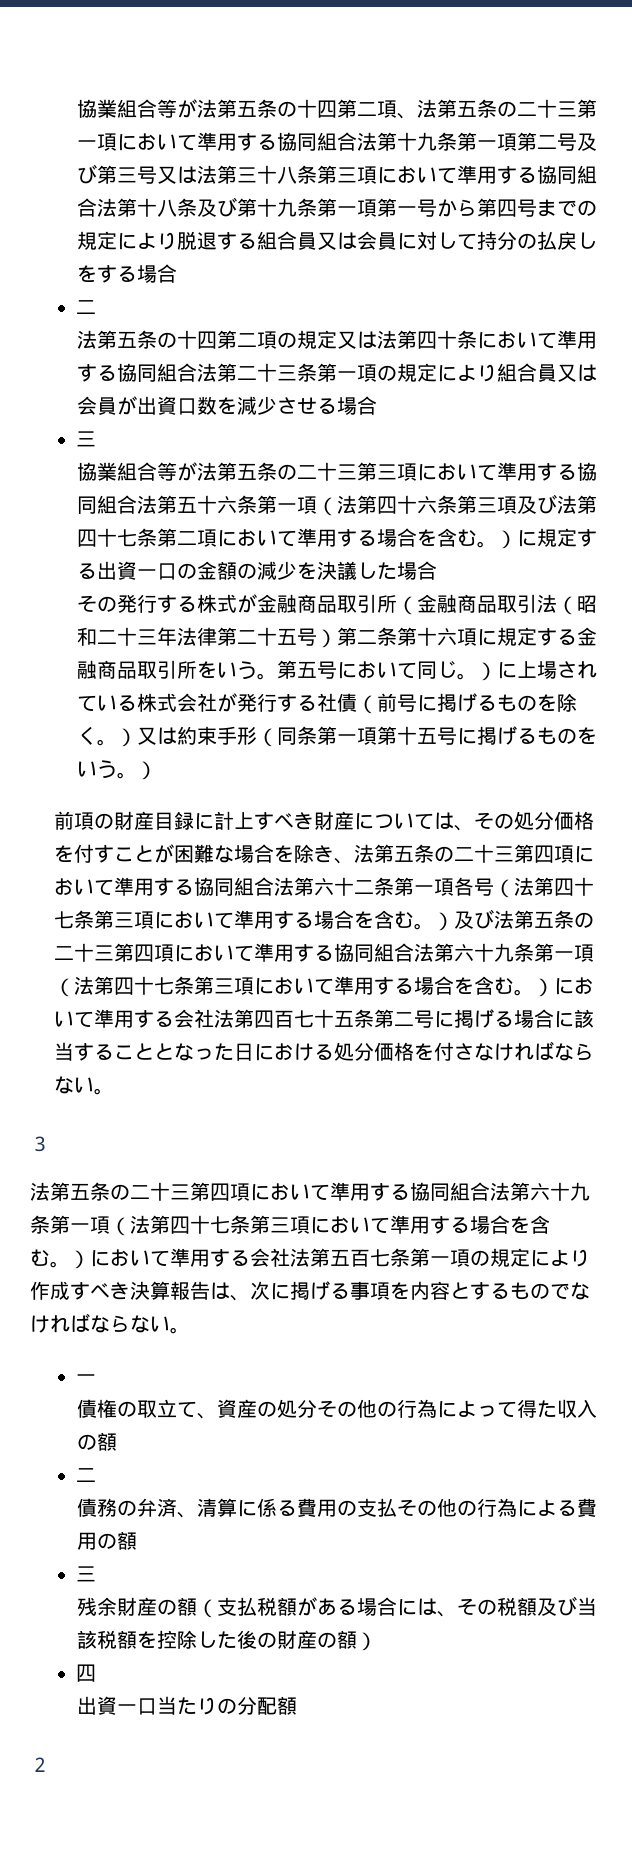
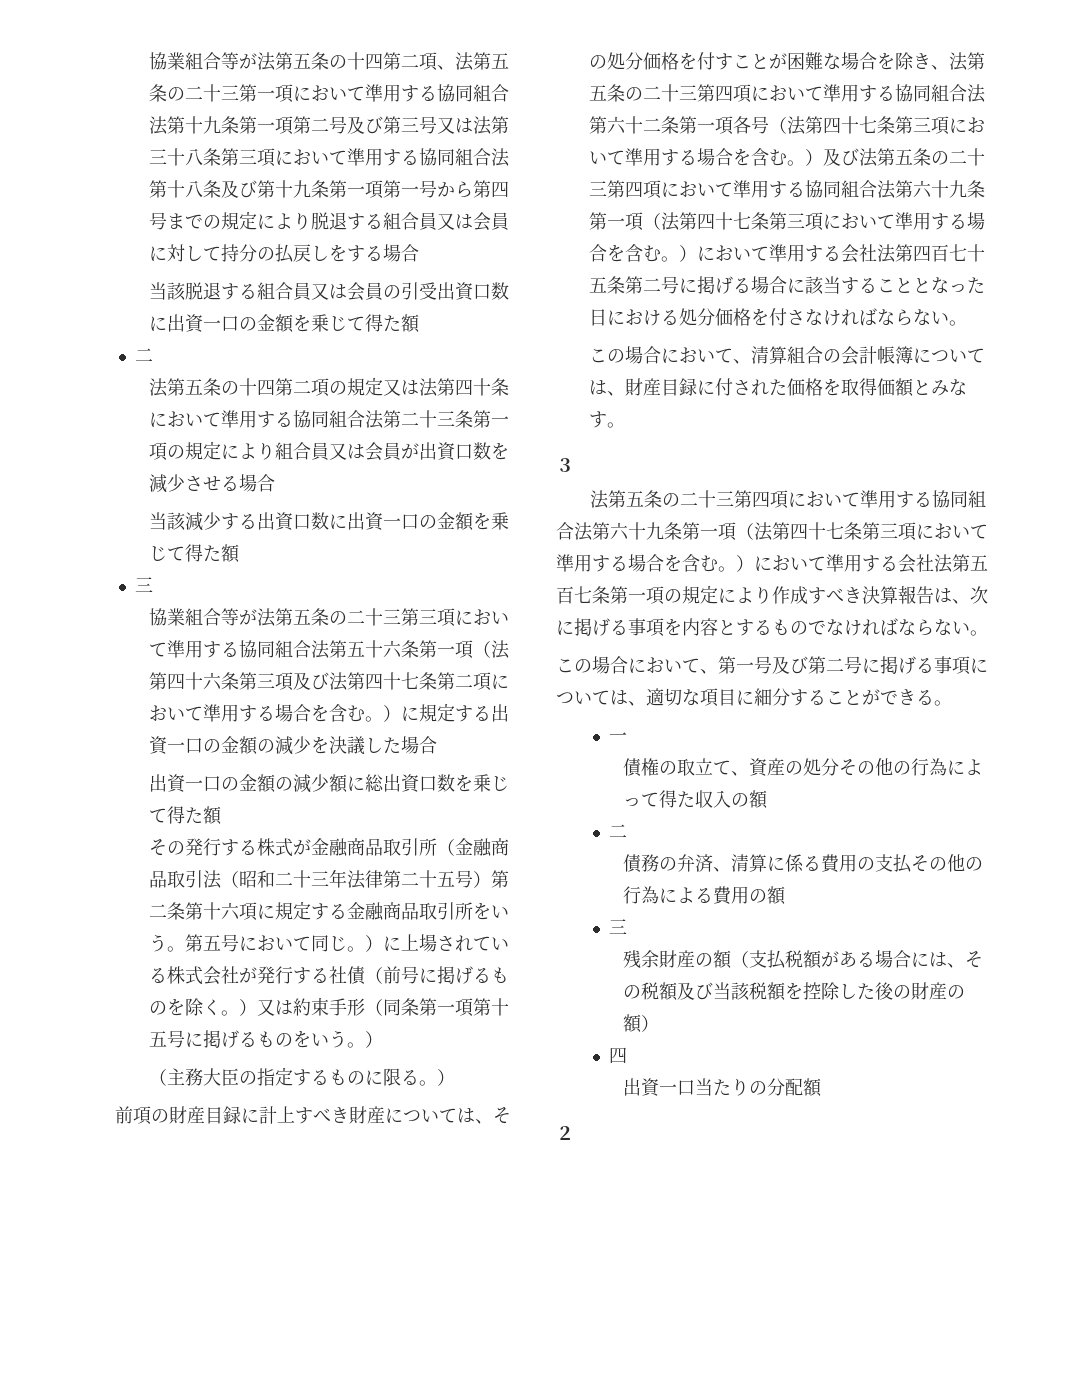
+ 当該脱退する組合員又は会員の引受出資口数に出資一口の金額を乗じて得た額
+ 当該減少する出資口数に出資一口の金額を乗じて得た額
+ 出資一口の金額の減少額に総出資口数を乗じて得た額
+ （主務大臣の指定するものに限る。）
+ この場合において、清算組合の会計帳簿については、財産目録に付された価格を取得価額とみなす。
+ この場合において、第一号及び第二号に掲げる事項については、適切な項目に細分することができる。

